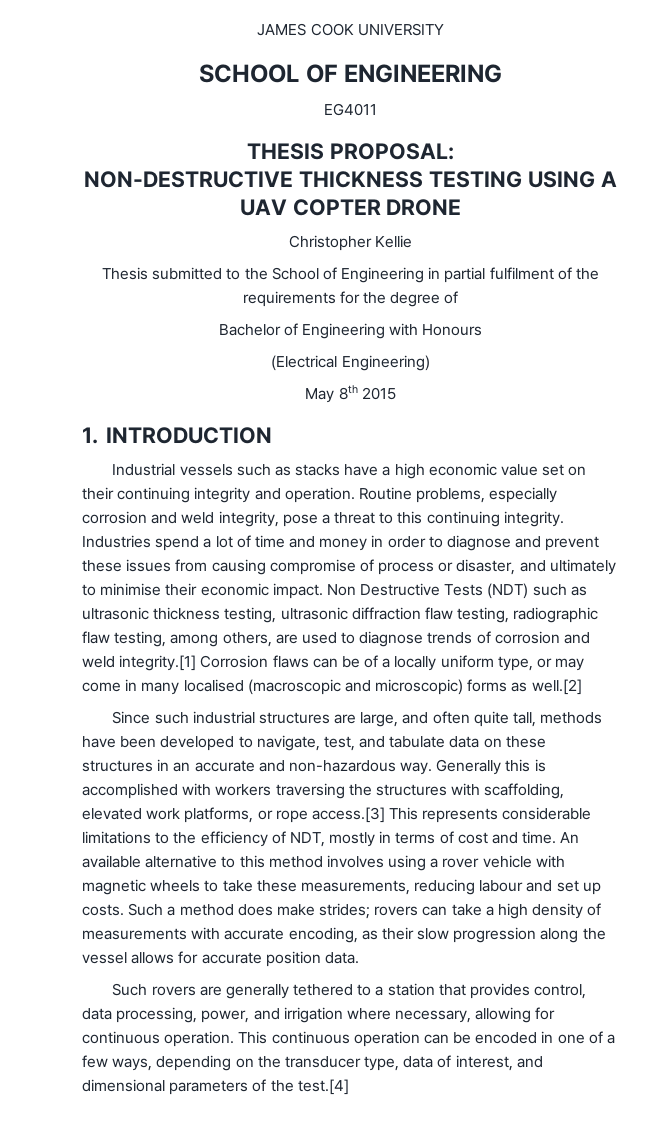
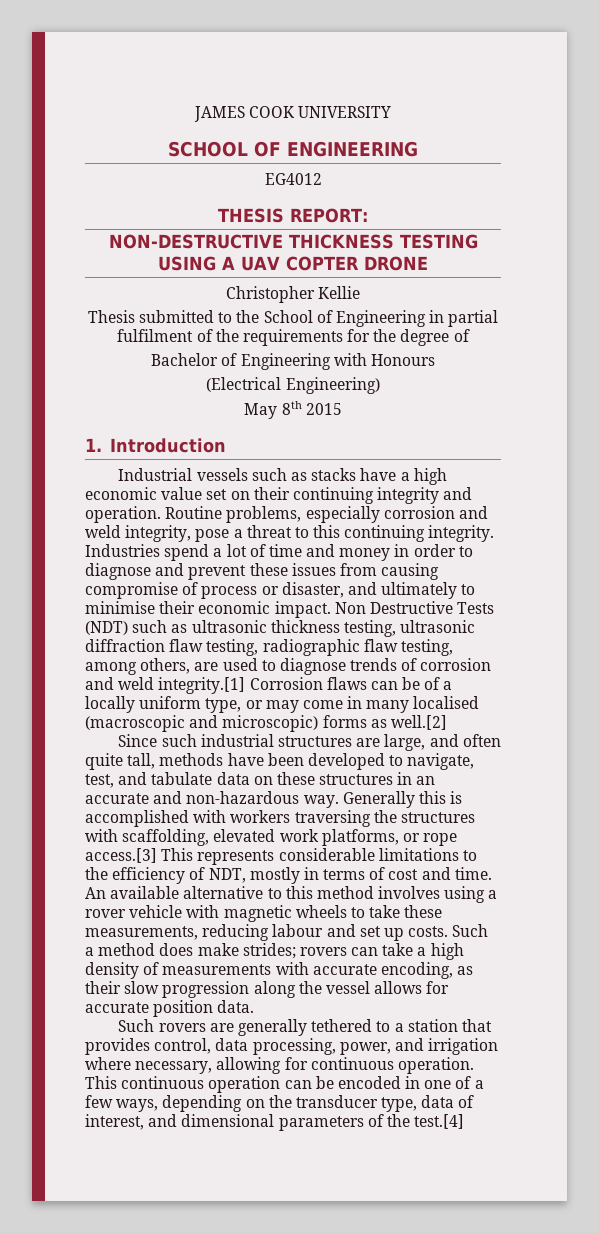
- EG4011
+ EG4012
- THESIS PROPOSAL:
+ THESIS REPORT:
- 1. INTRODUCTION
+ 1. Introduction

